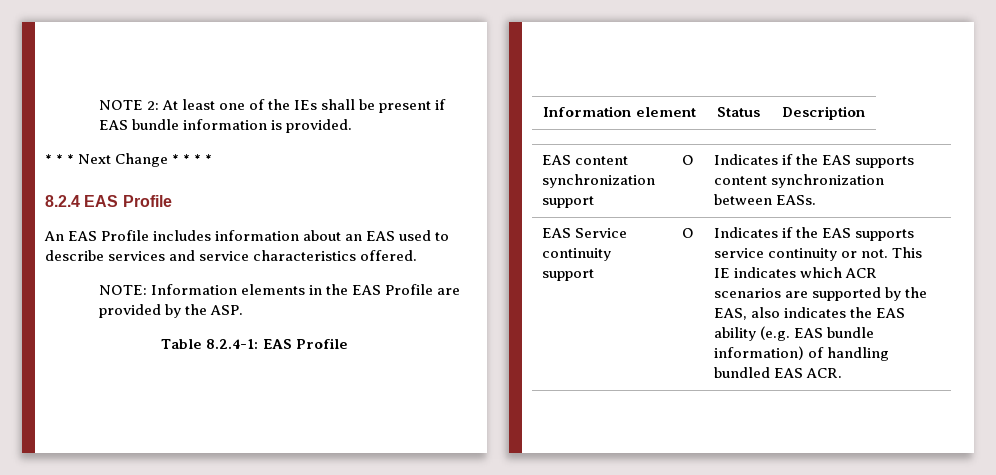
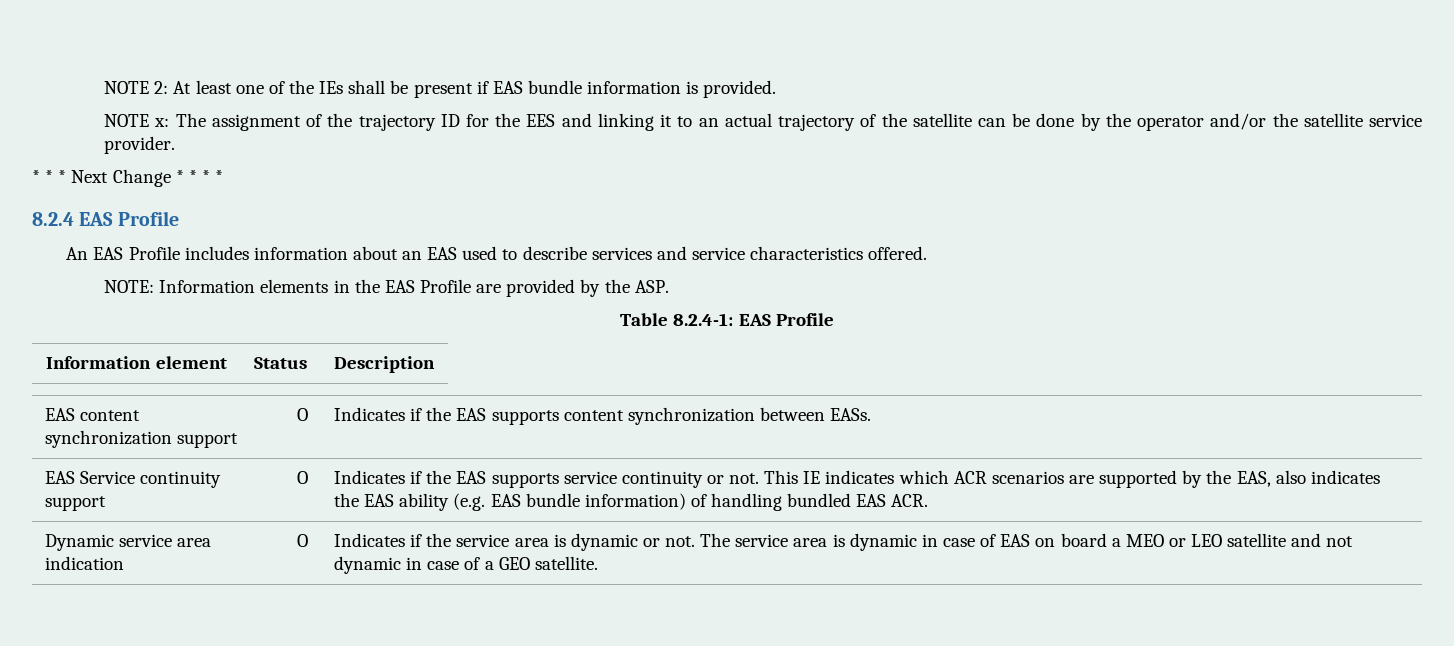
+ NOTE x: The assignment of the trajectory ID for the EES and linking it to an actual trajectory of the satellite can be done by the operator and/or the satellite service provider.
+ Dynamic service area indication | O | Indicates if the service area is dynamic or not. The service area is dynamic in case of EAS on board a MEO or LEO satellite and not dynamic in case of a GEO satellite.

